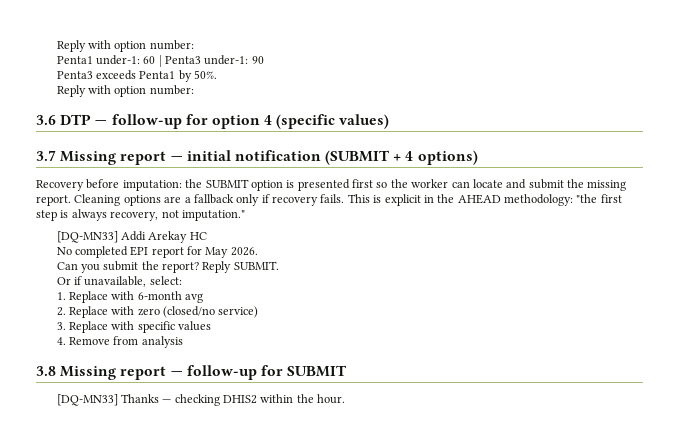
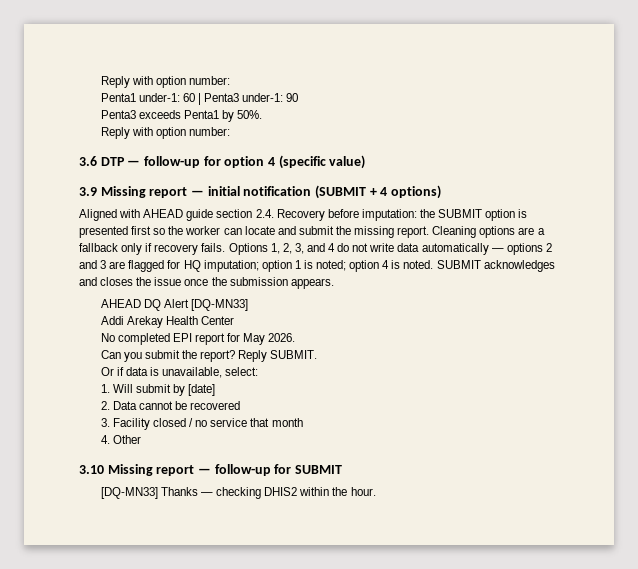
- 3.6 DTP — follow-up for option 4 (specific values)
- 3.7 Missing report — initial notification (SUBMIT + 4 options)
+ 3.6 DTP — follow-up for option 4 (specific value)
+ 3.9 Missing report — initial notification (SUBMIT + 4 options)
- Recovery before imputation: the SUBMIT option is presented first so the worker can locate and submit the missing report.
+ Aligned with AHEAD guide section 2.4. Recovery before imputation: the SUBMIT option is presented first so the worker can locate and submit the missing report.
- This is explicit in the AHEAD methodology: "the first step is always recovery, not imputation."
- [DQ-MN33] Addi Arekay HC
+ Options 1, 2, 3, and 4 do not write data automatically — options 2 and 3 are flagged for HQ imputation; option 1 is noted; option 4 is noted. SUBMIT acknowledges and closes the issue once the submission appears.
+ AHEAD DQ Alert [DQ-MN33]
+ Addi Arekay Health Center
- Or if unavailable, select:
+ Or if data is unavailable, select:
- 1. Replace with 6-month avg
- 2. Replace with zero (closed/no service)
- 3. Replace with specific values
- 4. Remove from analysis
- 3.8 Missing report — follow-up for SUBMIT
+ 1. Will submit by [date]
+ 2. Data cannot be recovered
+ 3. Facility closed / no service that month
+ 4. Other
+ 3.10 Missing report — follow-up for SUBMIT

